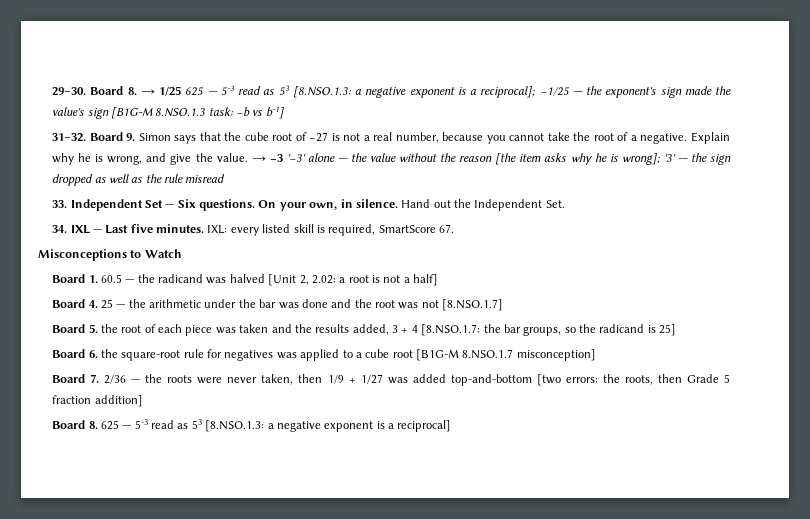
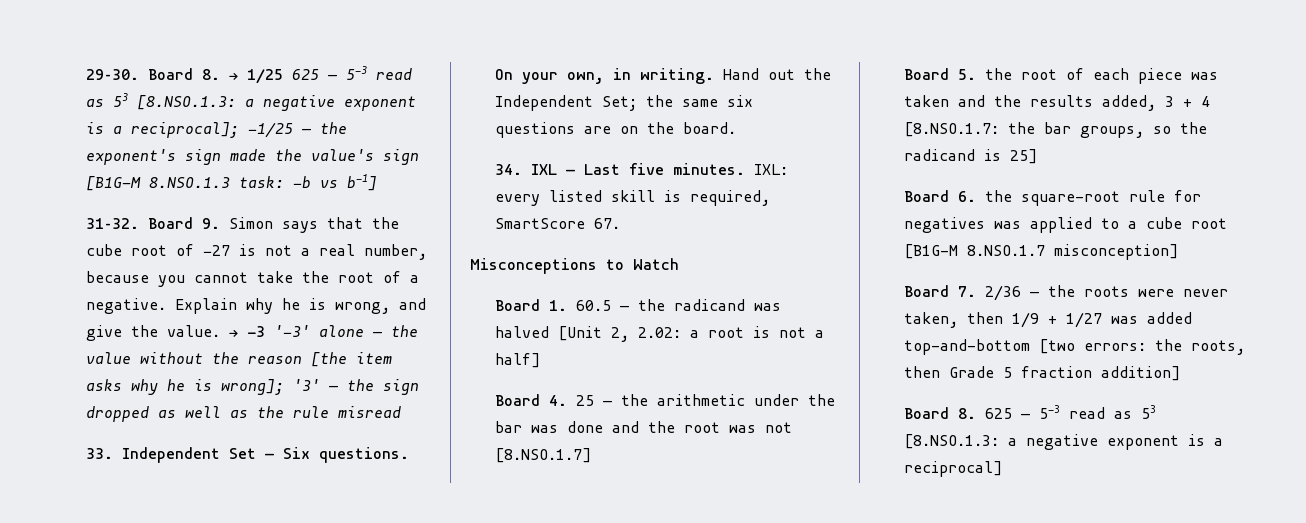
- On your own, in silence.
+ On your own, in writing.
- Hand out the Independent Set.
+ Hand out the Independent Set; the same six questions are on the board.

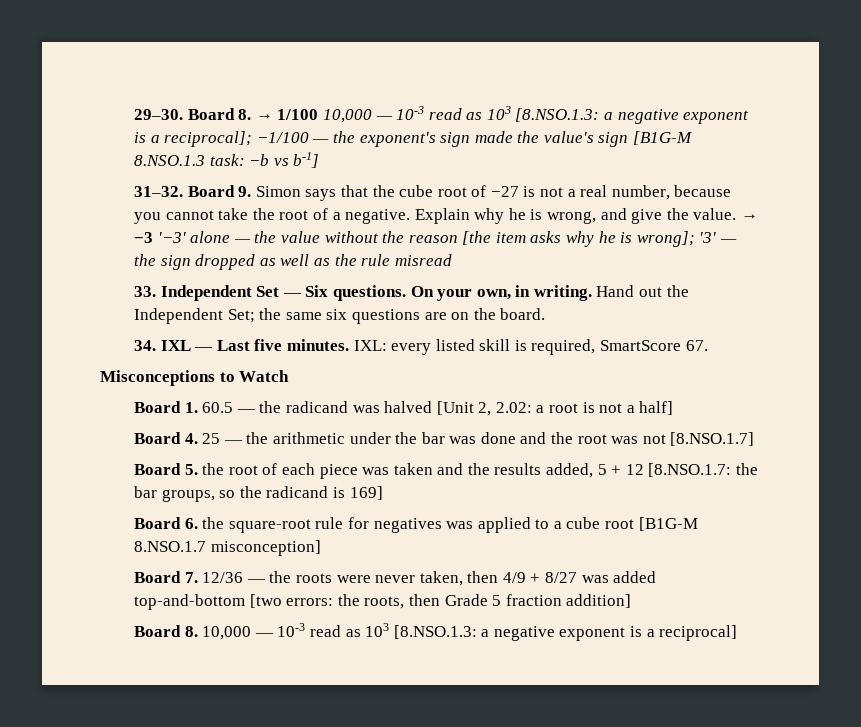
- Board 8. → 1/25 625 — 5-3 read as 53 [8.NSO.1.3: a negative exponent is a reciprocal]; −1/25 — the exponent's sign made the value's sign [B1G-M 8.NSO.1.3 task: −b vs b-1]
+ Board 8. → 1/100 10,000 — 10-3 read as 103 [8.NSO.1.3: a negative exponent is a reciprocal]; −1/100 — the exponent's sign made the value's sign [B1G-M 8.NSO.1.3 task: −b vs b-1]
- Board 5. the root of each piece was taken and the results added, 3 + 4 [8.NSO.1.7: the bar groups, so the radicand is 25]
+ Board 5. the root of each piece was taken and the results added, 5 + 12 [8.NSO.1.7: the bar groups, so the radicand is 169]
- Board 7. 2/36 — the roots were never taken, then 1/9 + 1/27 was added top-and-bottom [two errors: the roots, then Grade 5 fraction addition]
+ Board 7. 12/36 — the roots were never taken, then 4/9 + 8/27 was added top-and-bottom [two errors: the roots, then Grade 5 fraction addition]
- Board 8. 625 — 5-3 read as 53 [8.NSO.1.3: a negative exponent is a reciprocal]
+ Board 8. 10,000 — 10-3 read as 103 [8.NSO.1.3: a negative exponent is a reciprocal]

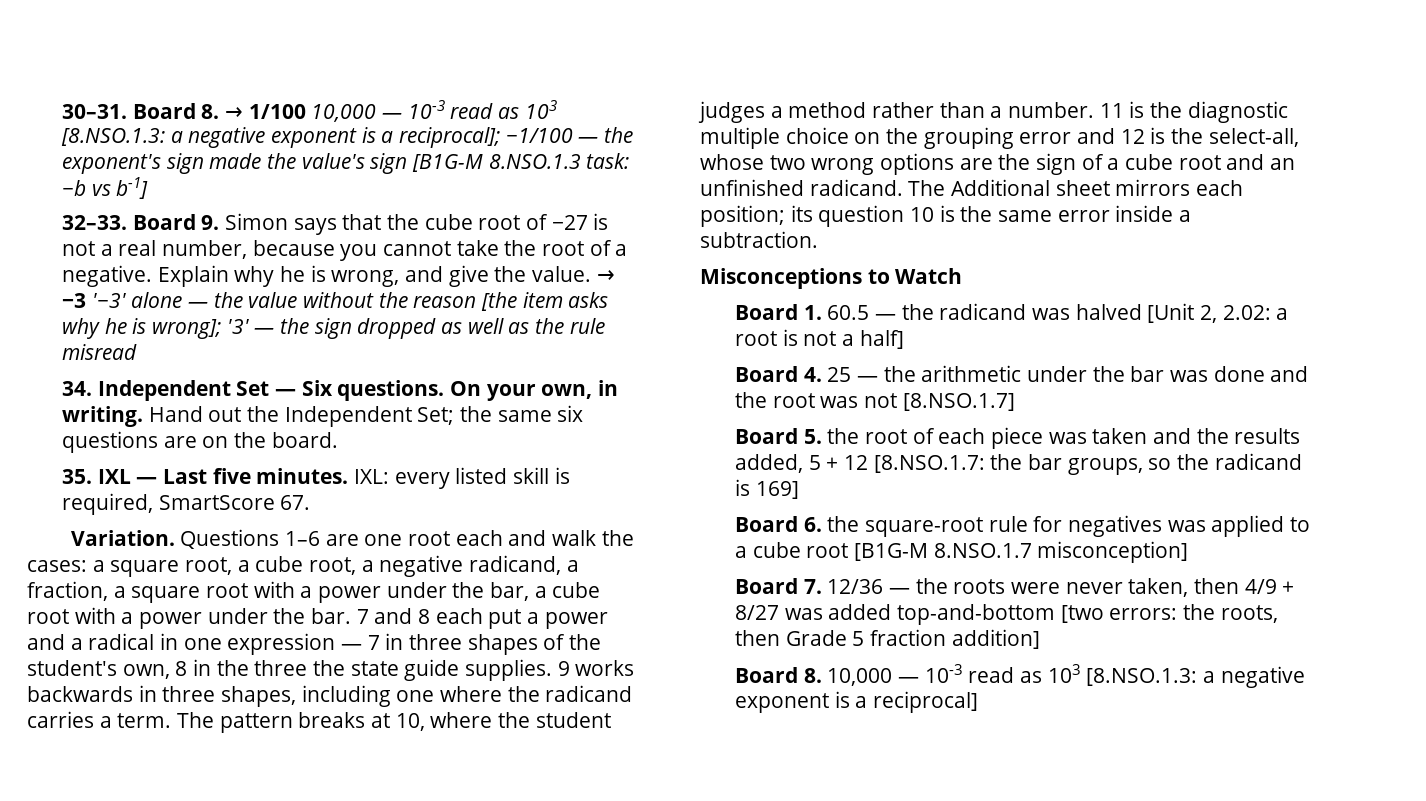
- 29–30.
+ 30–31.
- 31–32.
+ 32–33.
- 33. Independent Set — Six questions.
+ 34. Independent Set — Six questions.
- 34. IXL — Last five minutes.
+ 35. IXL — Last five minutes.
+ Variation. Questions 1–6 are one root each and walk the cases: a square root, a cube root, a negative radicand, a fraction, a square root with a power under the bar, a cube root with a power under the bar. 7 and 8 each put a power and a radical in one expression — 7 in three shapes of the student's own, 8 in the three the state guide supplies. 9 works backwards in three shapes, including one where the radicand carries a term. The pattern breaks at 10, where the student judges a method rather than a number. 11 is the diagnostic multiple choice on the grouping error and 12 is the select-all, whose two wrong options are the sign of a cube root and an unfinished radicand. The Additional sheet mirrors each position; its question 10 is the same error inside a subtraction.

